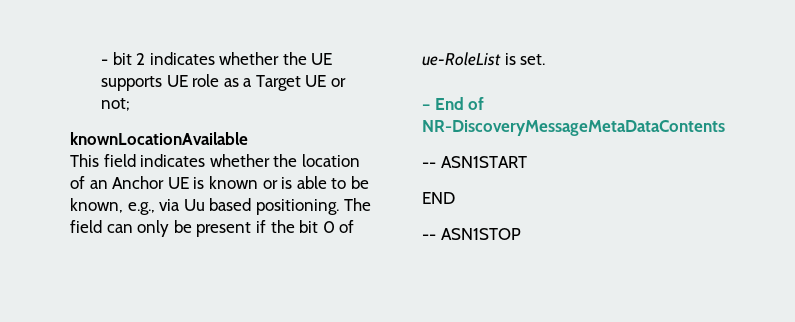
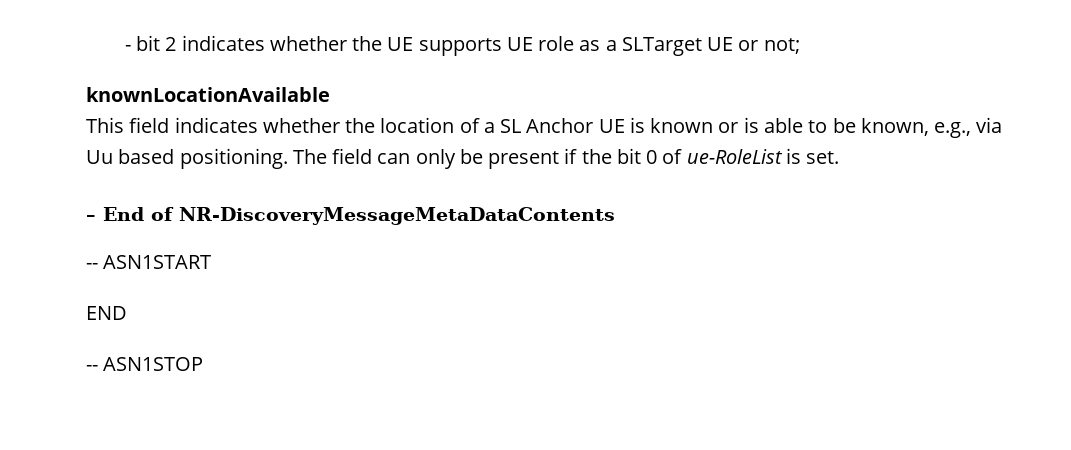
- - bit 2 indicates whether the UE supports UE role as a Target UE or not;
+ - bit 2 indicates whether the UE supports UE role as a SLTarget UE or not;
- This field indicates whether the location of an Anchor UE is known or is able to be known, e.g., via Uu based positioning.
+ This field indicates whether the location of a SL Anchor UE is known or is able to be known, e.g., via Uu based positioning.

